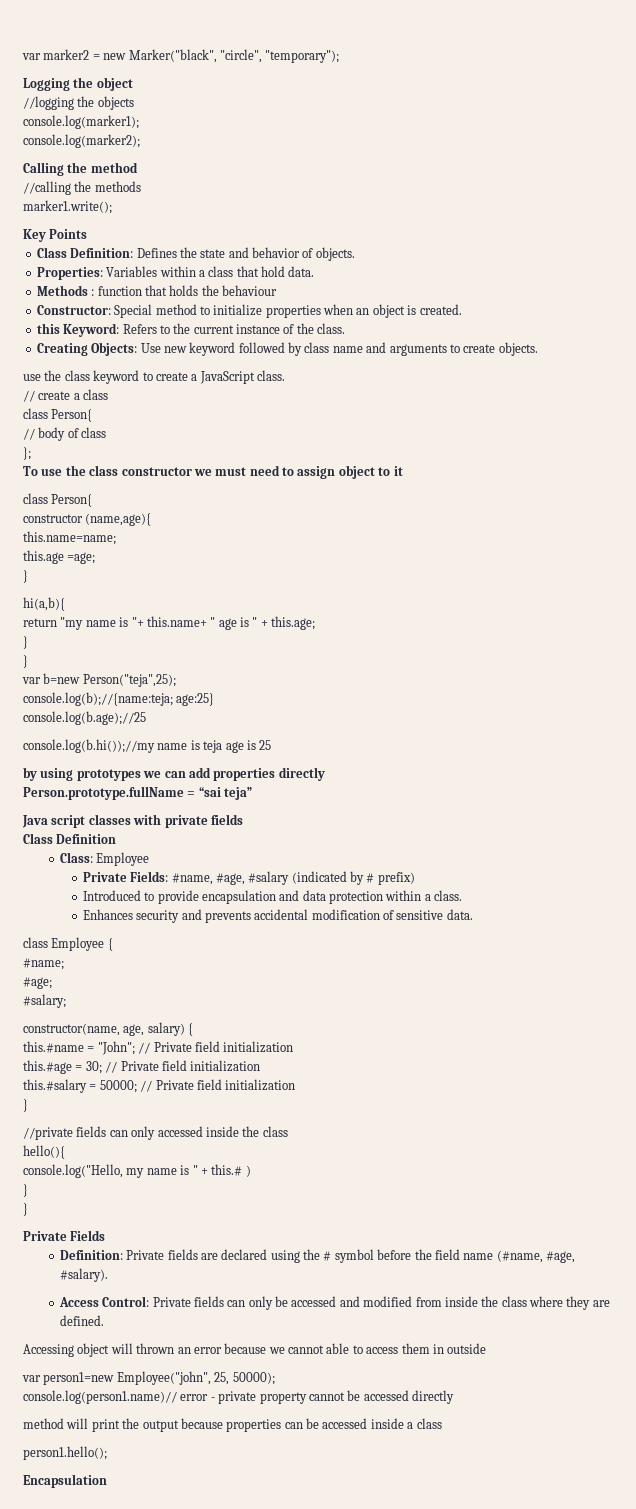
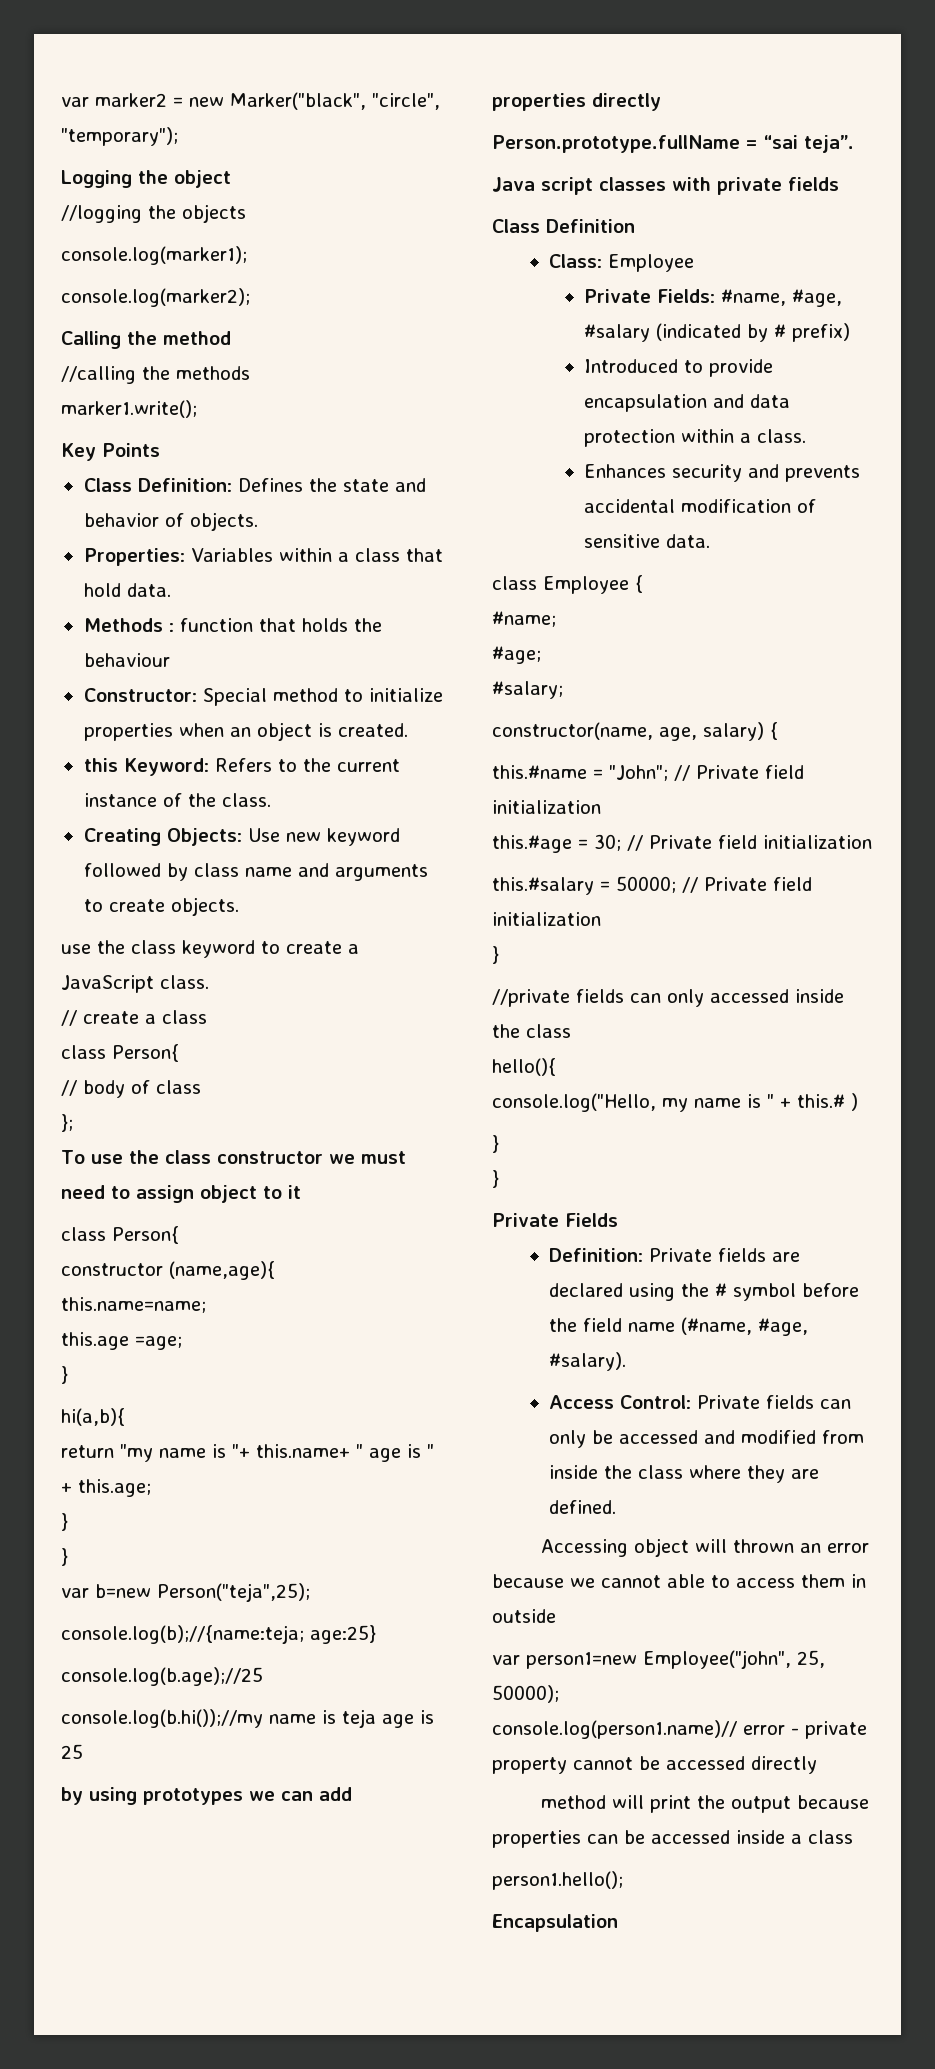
- Person.prototype.fullName = “sai teja”
+ Person.prototype.fullName = “sai teja”.

